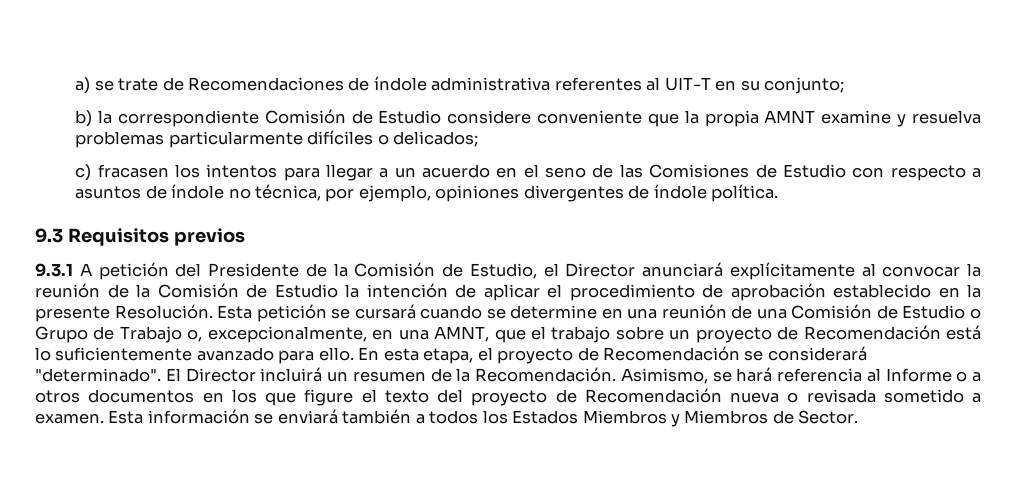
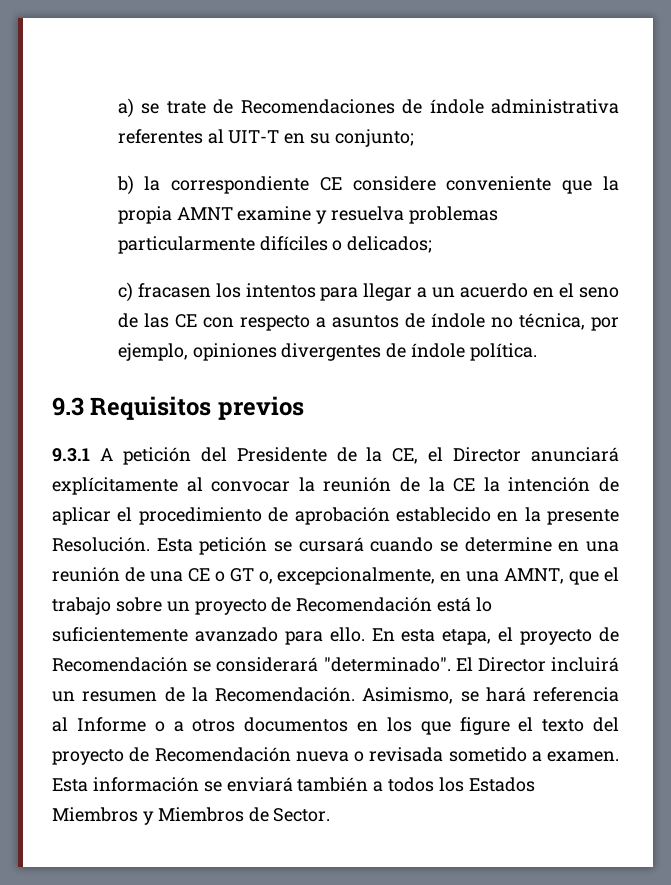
- b) la correspondiente Comisión de Estudio considere conveniente que la propia AMNT examine y resuelva problemas particularmente difíciles o delicados;
+ b) la correspondiente CE considere conveniente que la propia AMNT examine y resuelva problemas particularmente difíciles o delicados;
- c) fracasen los intentos para llegar a un acuerdo en el seno de las Comisiones de Estudio con respecto a asuntos de índole no técnica, por ejemplo, opiniones divergentes de índole política.
+ c) fracasen los intentos para llegar a un acuerdo en el seno de las CE con respecto a asuntos de índole no técnica, por ejemplo, opiniones divergentes de índole política.
- 9.3.1 A petición del Presidente de la Comisión de Estudio, el Director anunciará explícitamente al convocar la reunión de la Comisión de Estudio la intención de aplicar el procedimiento de aprobación establecido en la presente Resolución.
+ 9.3.1 A petición del Presidente de la CE, el Director anunciará explícitamente al convocar la reunión de la CE la intención de aplicar el procedimiento de aprobación establecido en la presente Resolución.
- Esta petición se cursará cuando se determine en una reunión de una Comisión de Estudio o Grupo de Trabajo o, excepcionalmente, en una AMNT, que el trabajo sobre un proyecto de Recomendación está lo suficientemente avanzado para ello.
+ Esta petición se cursará cuando se determine en una reunión de una CE o GT o, excepcionalmente, en una AMNT, que el trabajo sobre un proyecto de Recomendación está lo suficientemente avanzado para ello.

